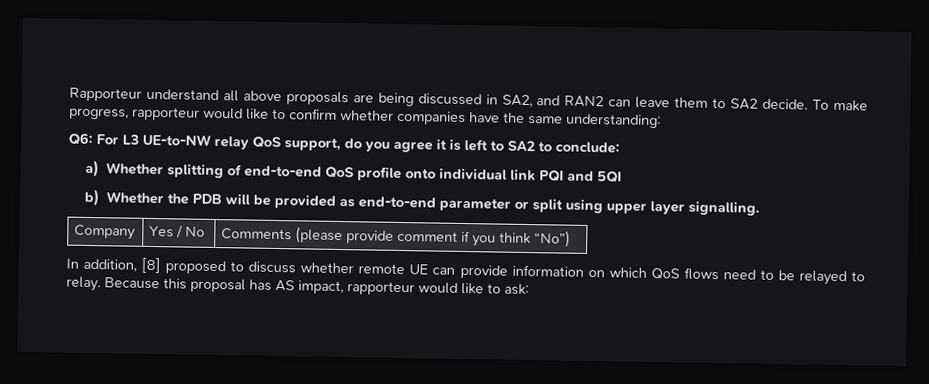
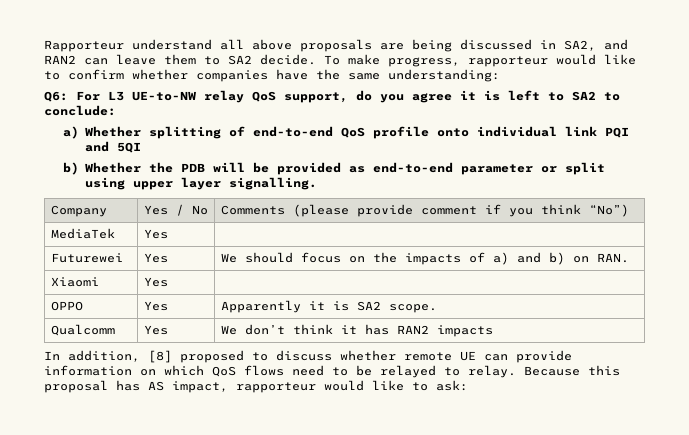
+ MediaTek | Yes |
+ Futurewei | Yes | We should focus on the impacts of a) and b) on RAN.
+ Xiaomi | Yes |
+ OPPO | Yes | Apparently it is SA2 scope.
+ Qualcomm | Yes | We don’t think it has RAN2 impacts

